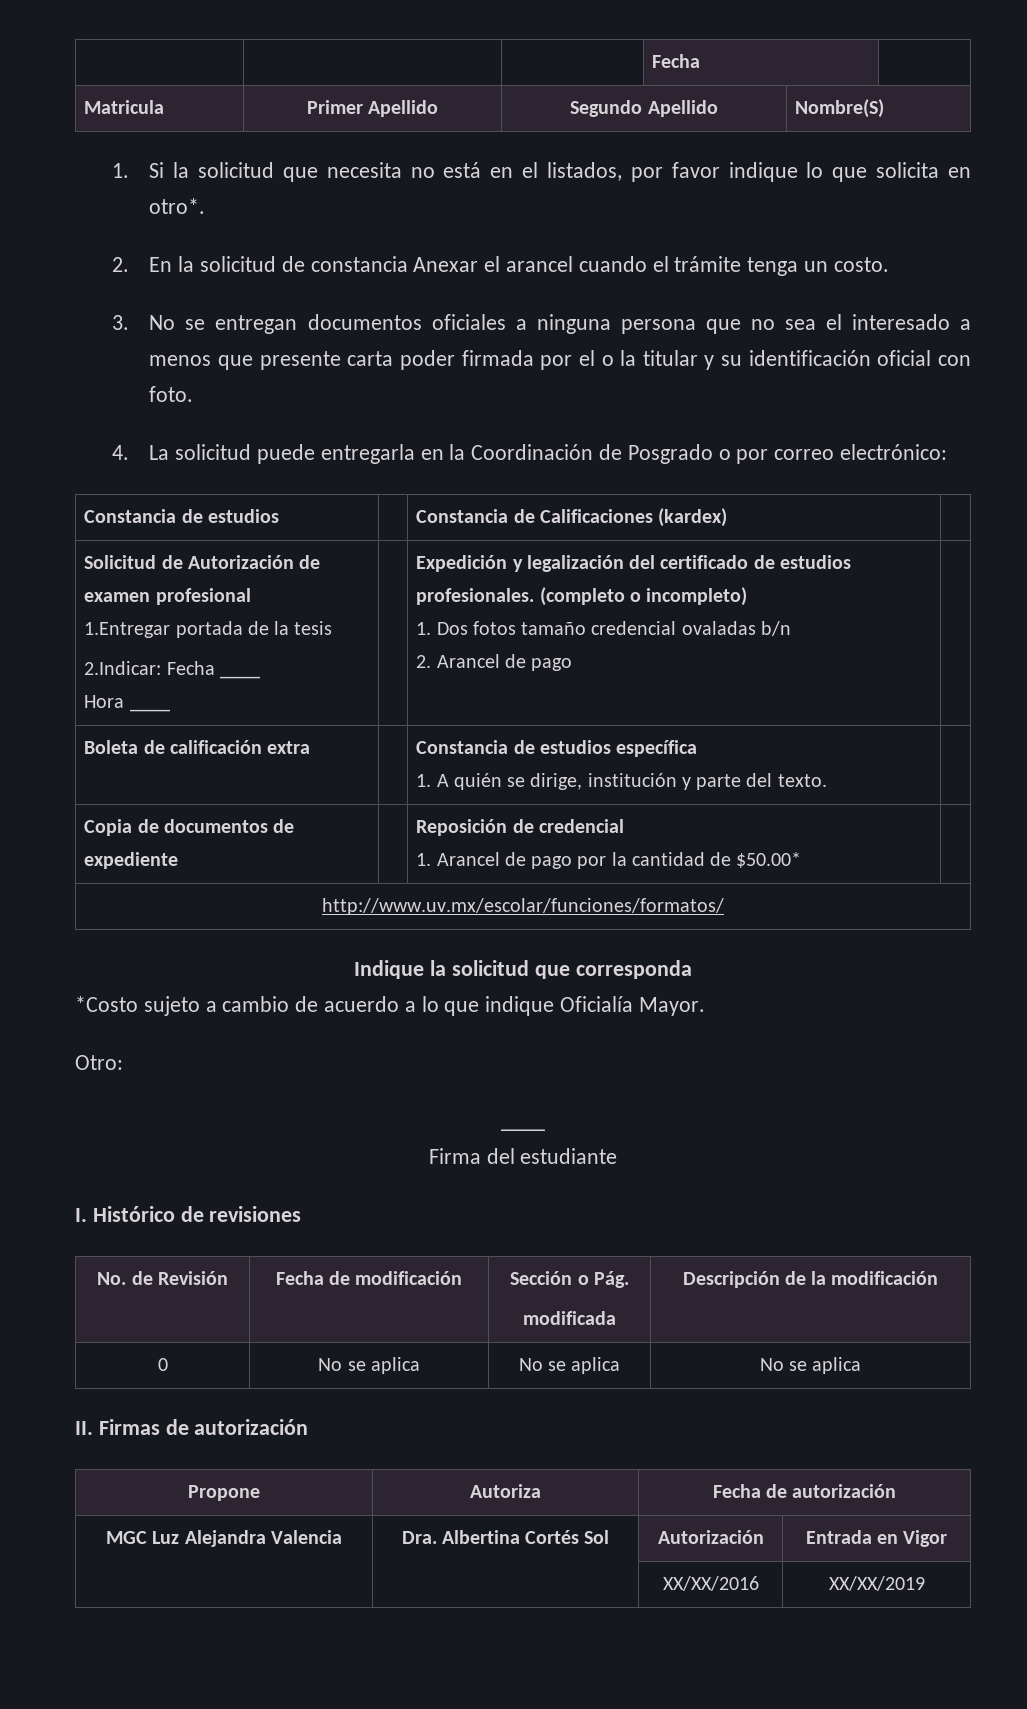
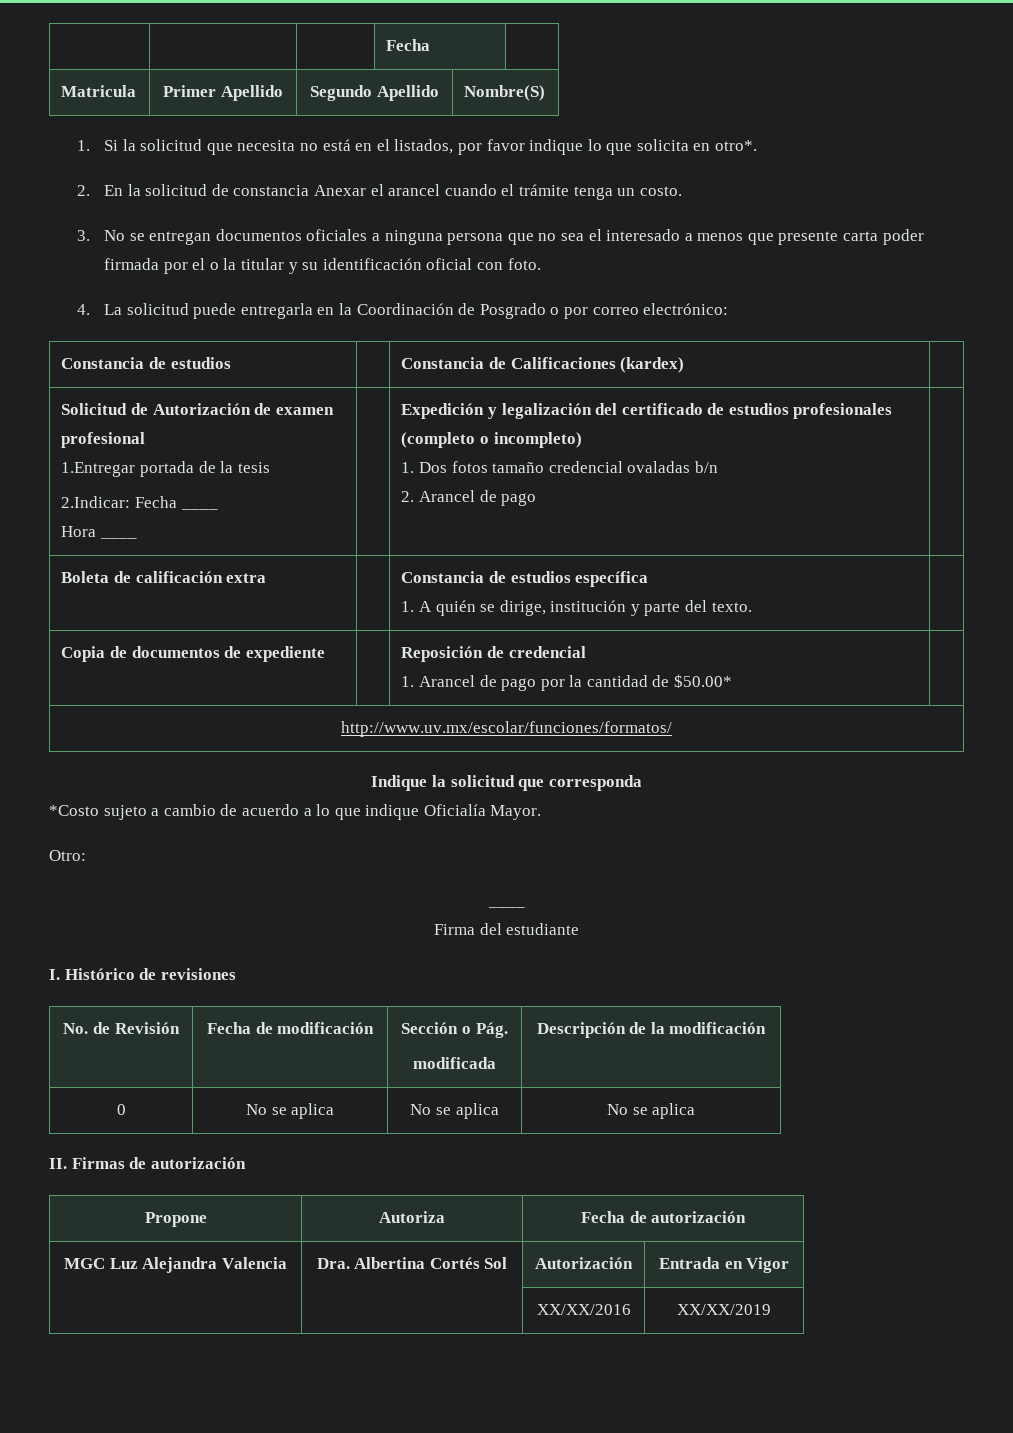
  Solicitud de Autorización de examen profesional
  1.Entregar portada de la tesis
  2.Indicar: Fecha ____
- Hora ____ | | Expedición y legalización del certificado de estudios profesionales. (completo o incompleto)
+ Hora ____ | | Expedición y legalización del certificado de estudios profesionales (completo o incompleto)

